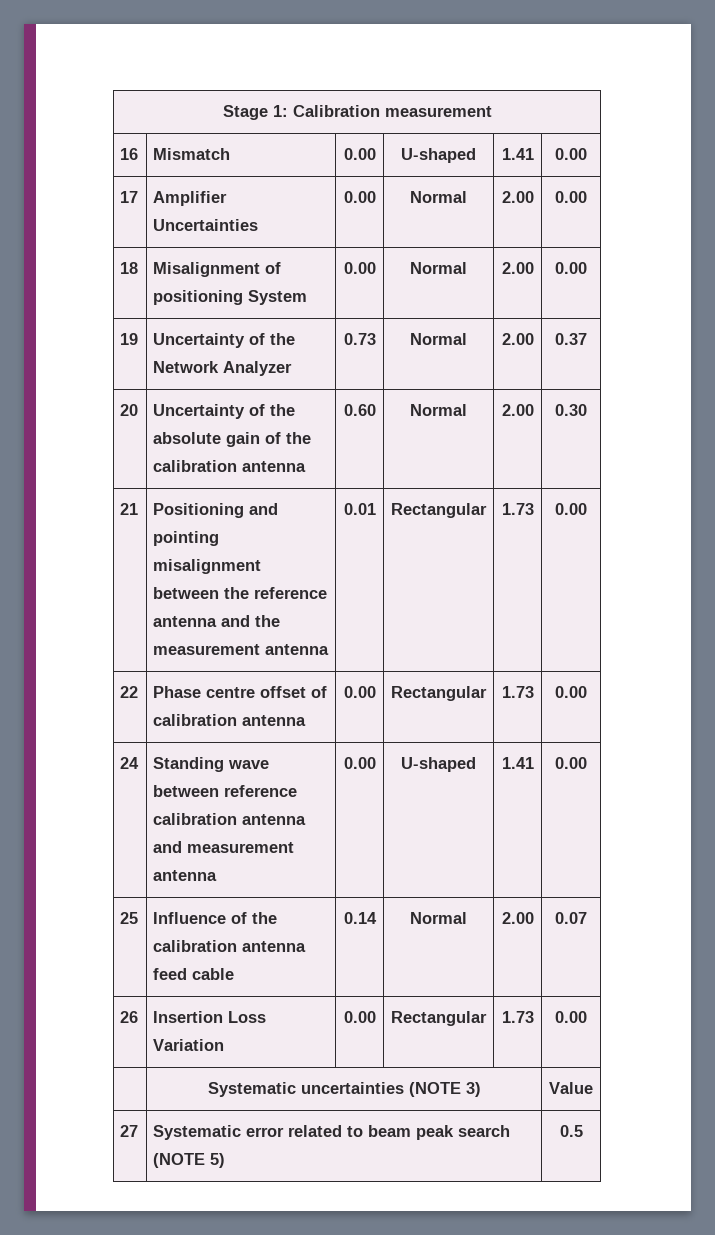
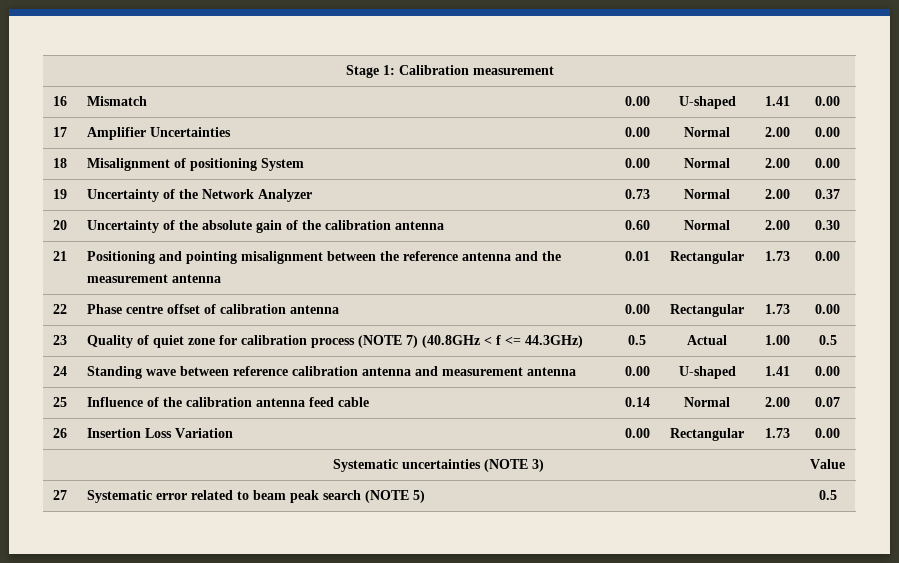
+ 23 | Quality of quiet zone for calibration process (NOTE 7) (40.8GHz < f <= 44.3GHz) | 0.5 | Actual | 1.00 | 0.5

